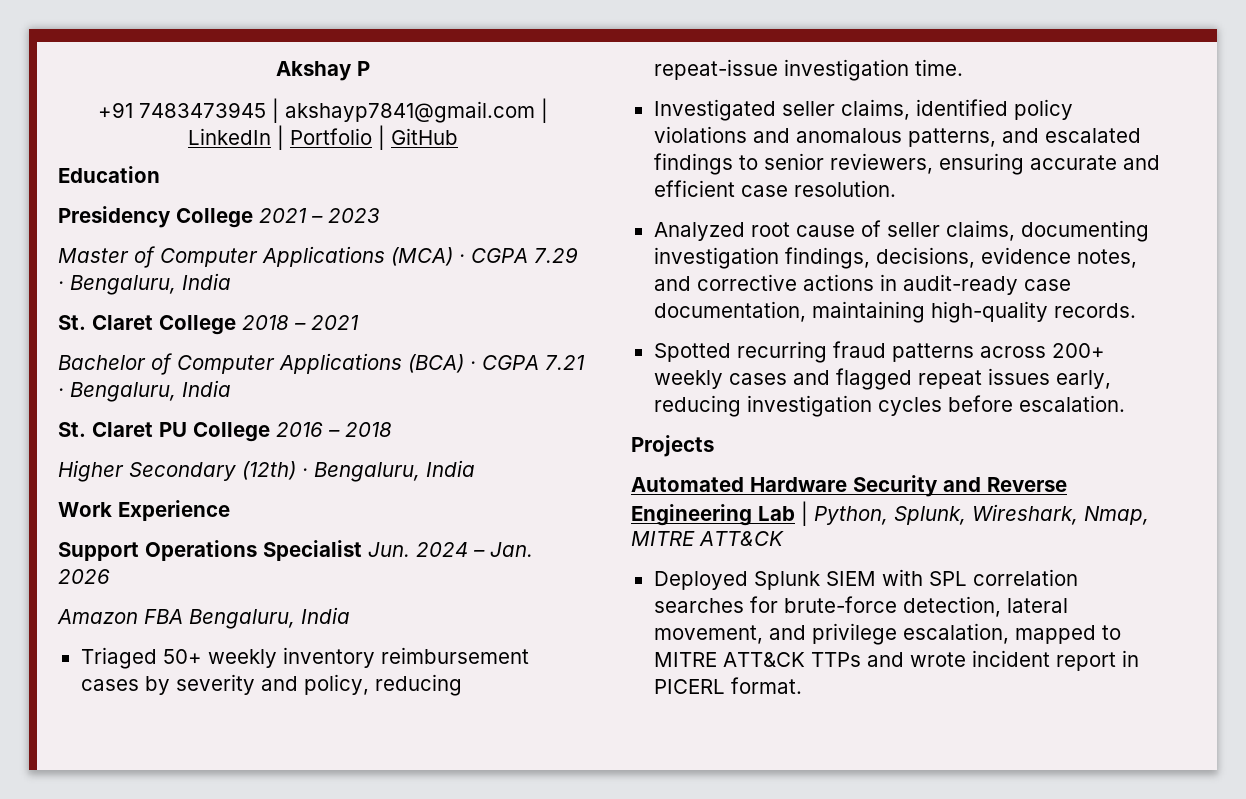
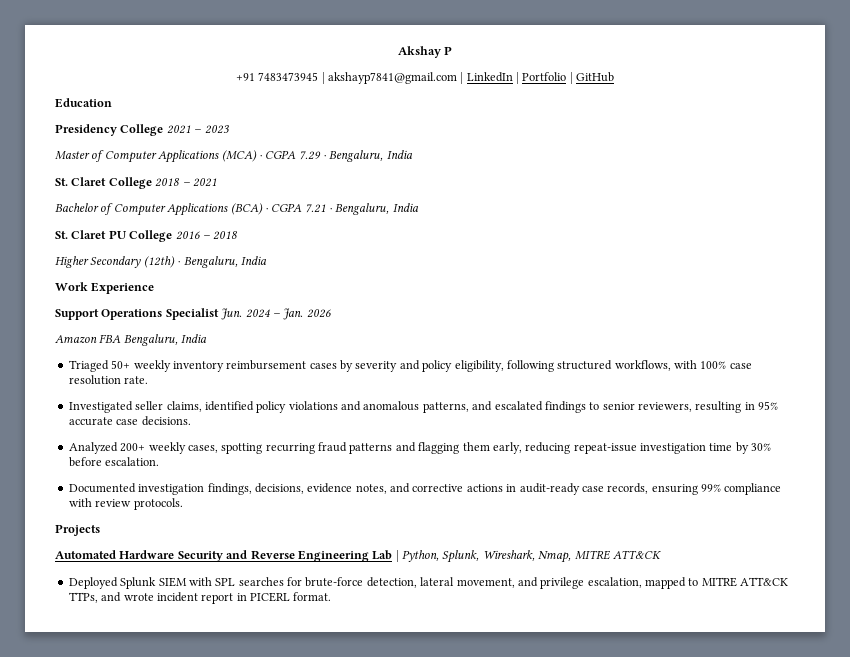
- Triaged 50+ weekly inventory reimbursement cases by severity and policy, reducing repeat-issue investigation time.
+ Triaged 50+ weekly inventory reimbursement cases by severity and policy eligibility, following structured workflows, with 100% case resolution rate.
- Investigated seller claims, identified policy violations and anomalous patterns, and escalated findings to senior reviewers, ensuring accurate and efficient case resolution.
- Analyzed root cause of seller claims, documenting investigation findings, decisions, evidence notes, and corrective actions in audit-ready case documentation, maintaining high-quality records.
- Spotted recurring fraud patterns across 200+ weekly cases and flagged repeat issues early, reducing investigation cycles before escalation.
+ Investigated seller claims, identified policy violations and anomalous patterns, and escalated findings to senior reviewers, resulting in 95% accurate case decisions.
+ Analyzed 200+ weekly cases, spotting recurring fraud patterns and flagging them early, reducing repeat-issue investigation time by 30% before escalation.
+ Documented investigation findings, decisions, evidence notes, and corrective actions in audit-ready case records, ensuring 99% compliance with review protocols.
- Deployed Splunk SIEM with SPL correlation searches for brute-force detection, lateral movement, and privilege escalation, mapped to MITRE ATT&CK TTPs and wrote incident report in PICERL format.
+ Deployed Splunk SIEM with SPL searches for brute-force detection, lateral movement, and privilege escalation, mapped to MITRE ATT&CK TTPs, and wrote incident report in PICERL format.

